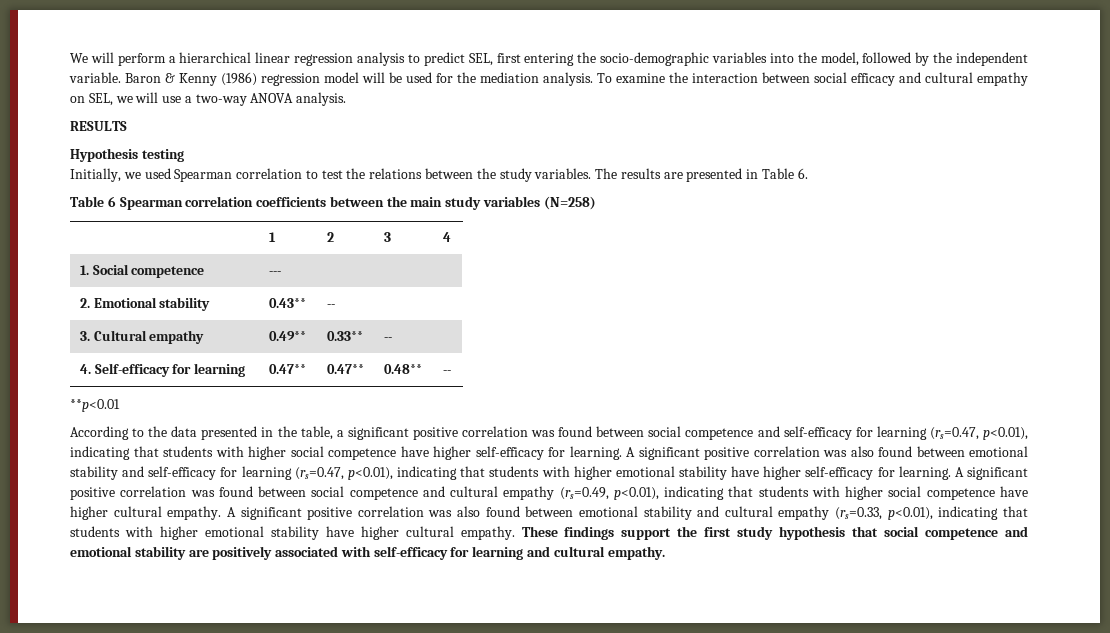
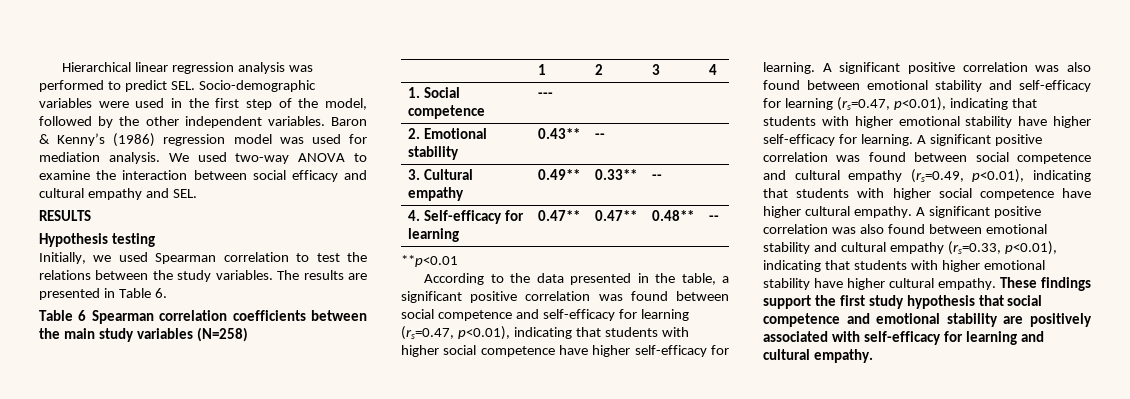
- We will perform a hierarchical linear regression analysis to predict SEL, first entering the socio-demographic variables into the model, followed by the independent variable.
+ Hierarchical linear regression analysis was performed to predict SEL. Socio-demographic variables were used in the first step of the model, followed by the other independent variables.
- Baron & Kenny (1986) regression model will be used for the mediation analysis.
+ Baron & Kenny’s (1986) regression model was used for mediation analysis.
- To examine the interaction between social efficacy and cultural empathy on SEL, we will use a two-way ANOVA analysis.
+ We used two-way ANOVA to examine the interaction between social efficacy and cultural empathy and SEL.

